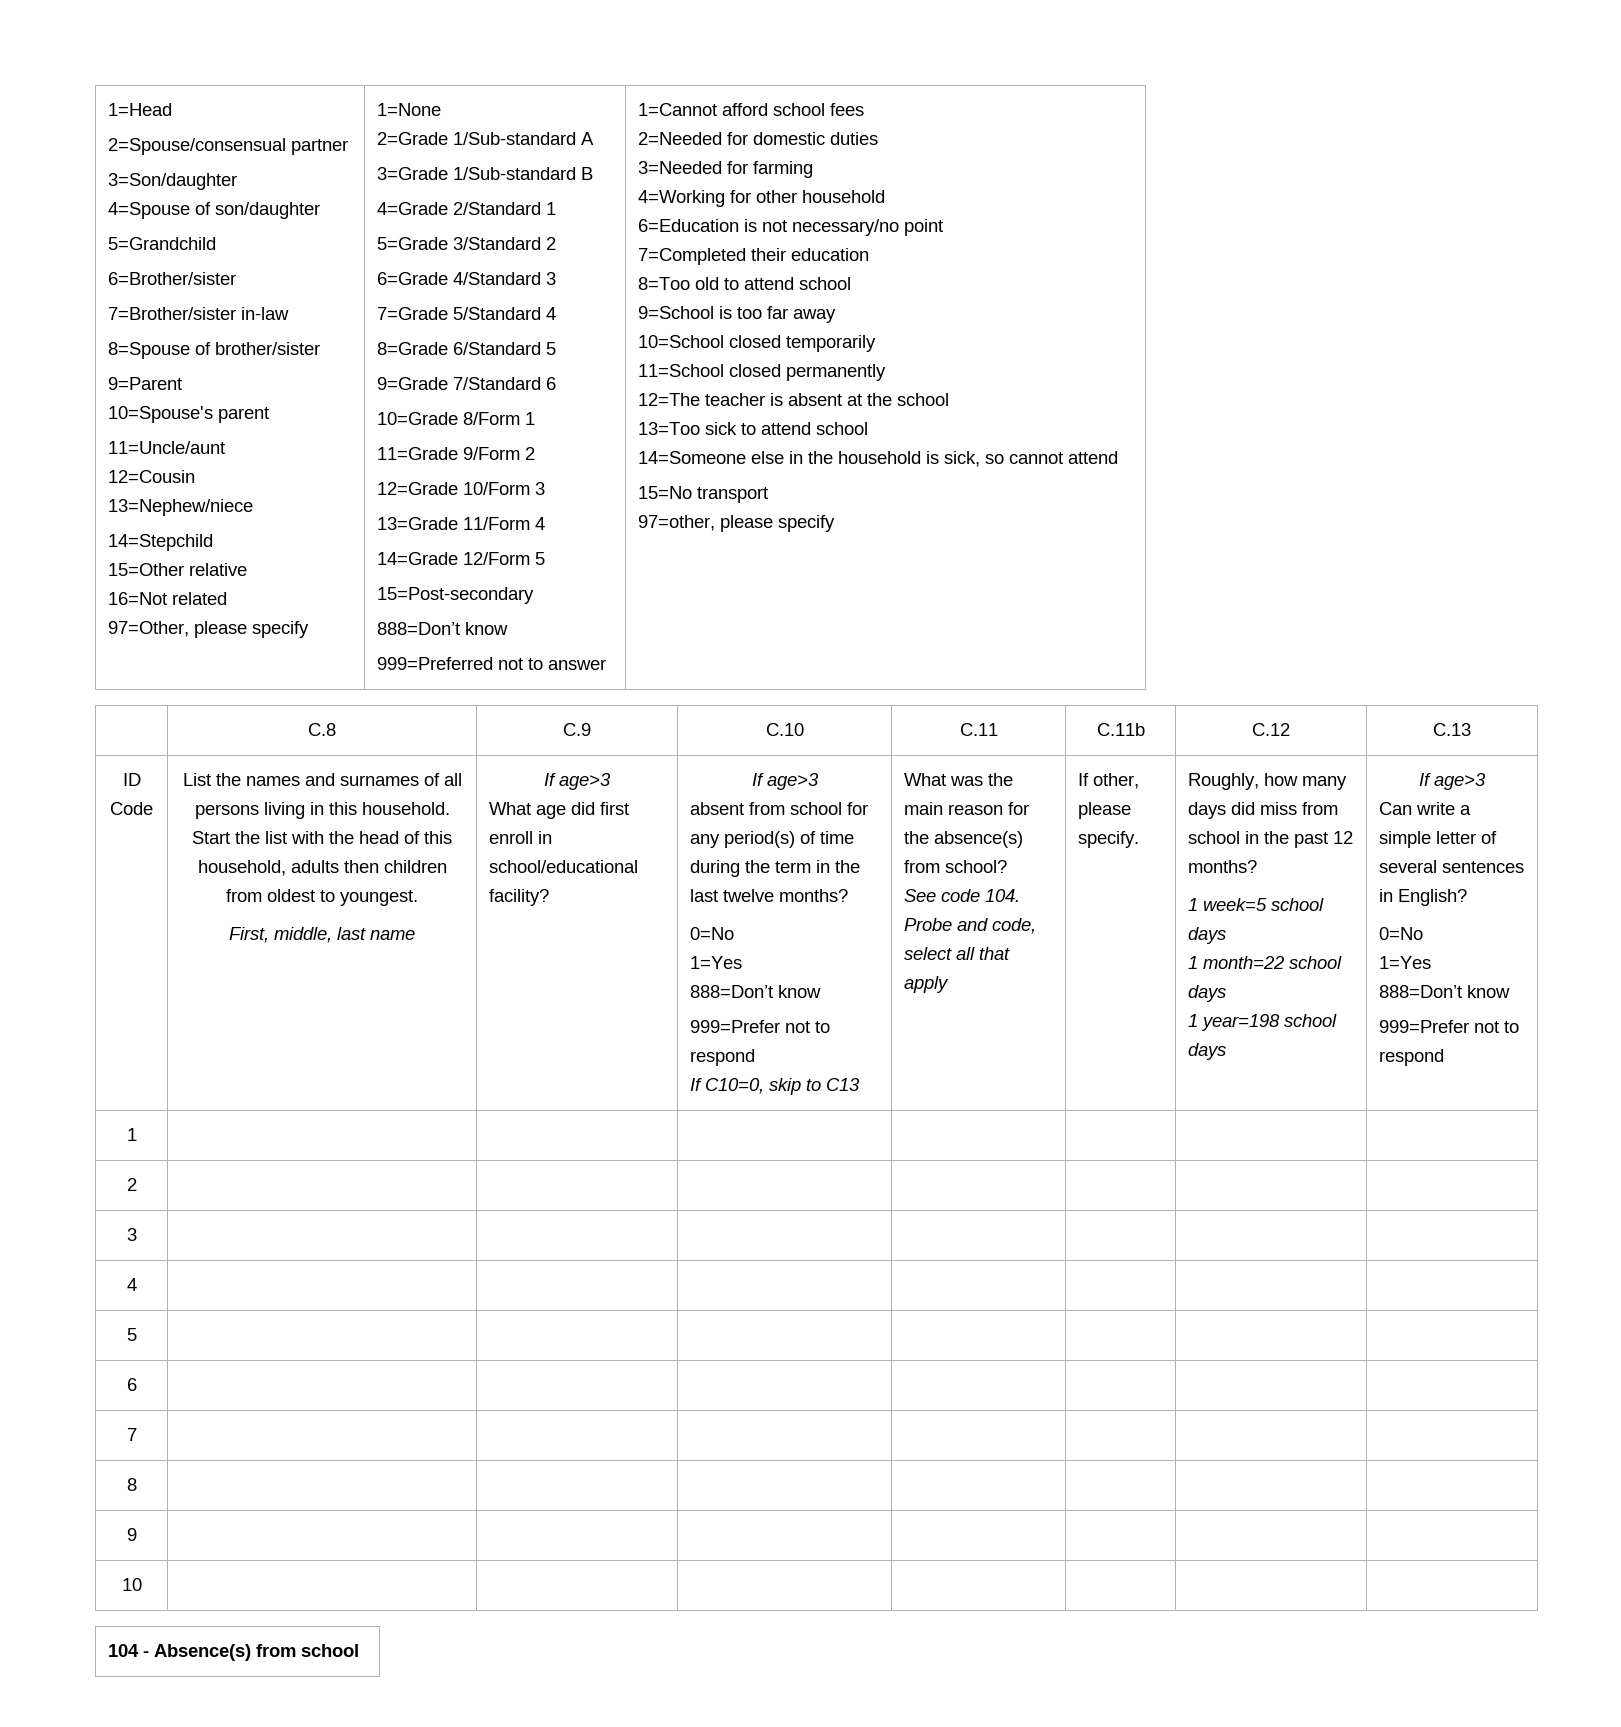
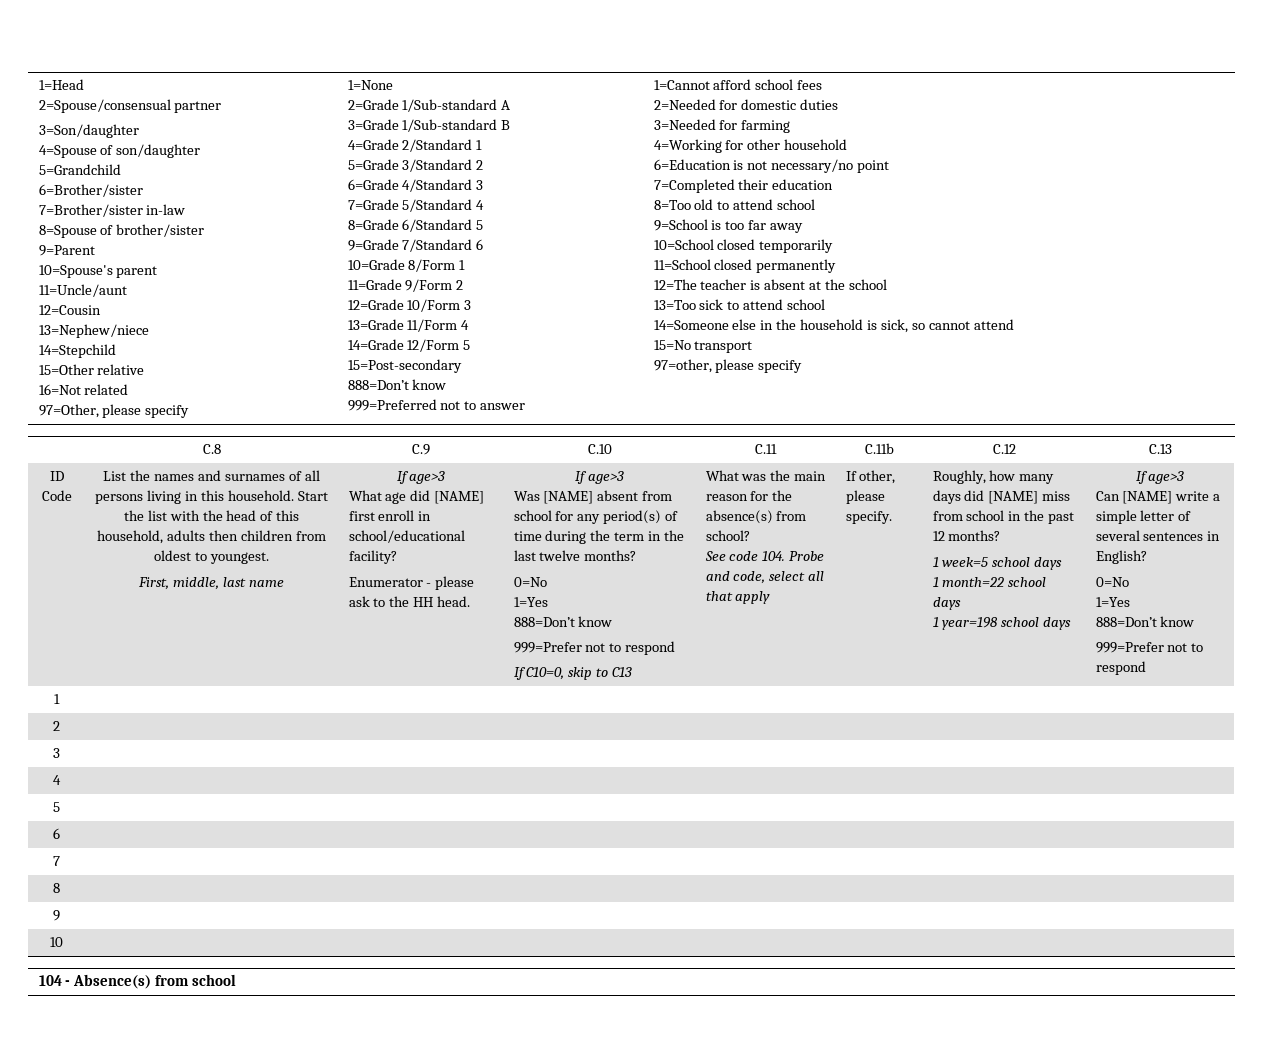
- What age did first enroll in school/educational facility? | If age>3
- absent from school for any period(s) of time during the term in the last twelve months?
+ What age did [NAME] first enroll in school/educational facility?
+ Enumerator - please ask to the HH head. | If age>3
+ Was [NAME] absent from school for any period(s) of time during the term in the last twelve months?
- Roughly, how many days did miss from school in the past 12 months?
+ Roughly, how many days did [NAME] miss from school in the past 12 months?
- Can write a simple letter of several sentences in English?
+ Can [NAME] write a simple letter of several sentences in English?

